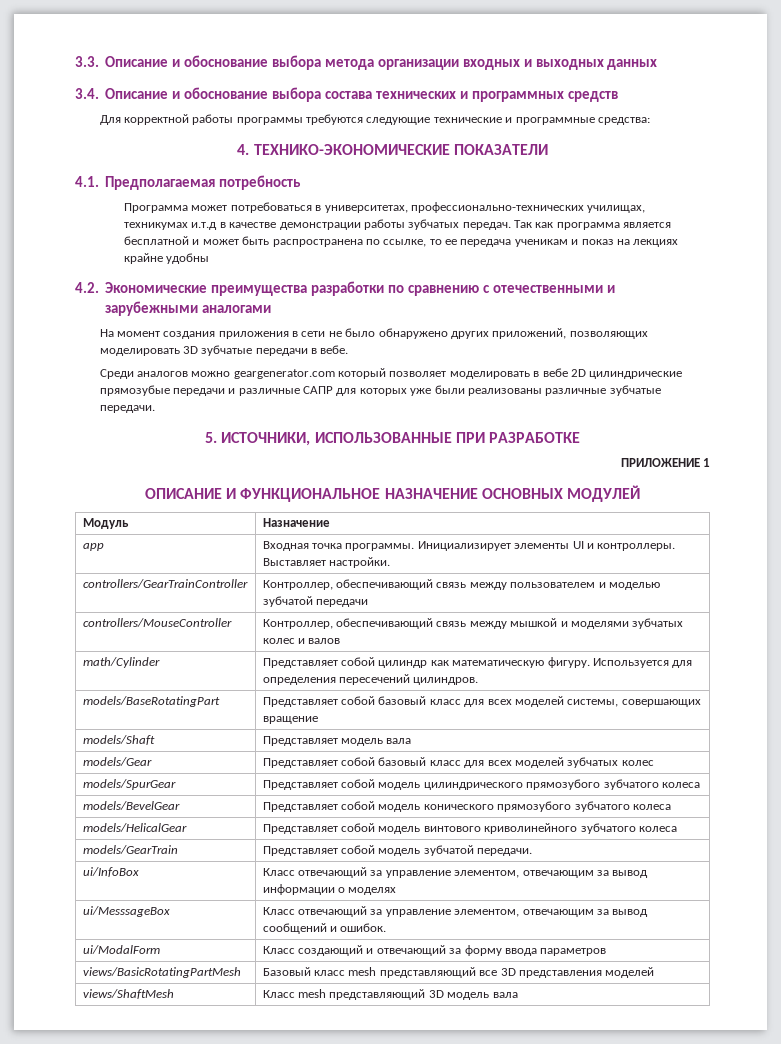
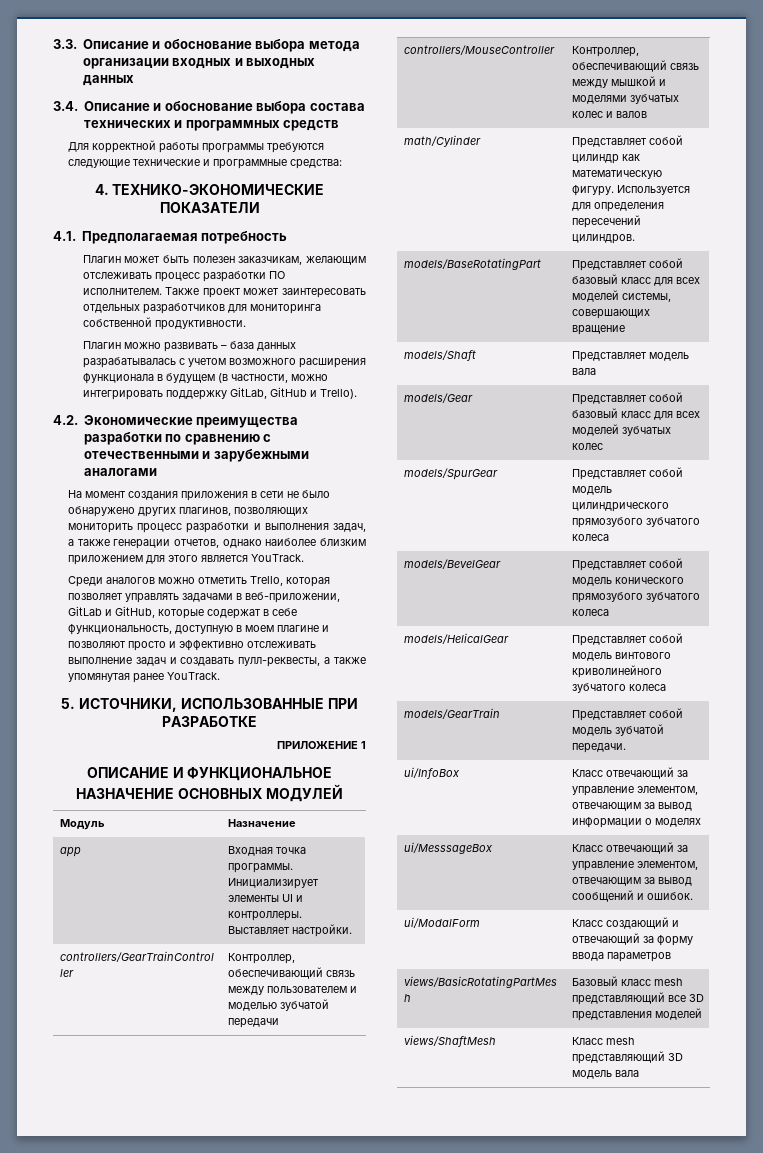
- Программа может потребоваться в университетах, профессионально-технических училищах, техникумах и.т.д в качестве демонстрации работы зубчатых передач. Так как программа является бесплатной и может быть распространена по ссылке, то ее передача ученикам и показ на лекциях крайне удобны
+ Плагин может быть полезен заказчикам, желающим отслеживать процесс разработки ПО исполнителем. Также проект может заинтересовать отдельных разработчиков для мониторинга собственной продуктивности.
+ Плагин можно развивать – база данных разрабатывалась с учетом возможного расширения функционала в будущем (в частности, можно интегрировать поддержку GitLab, GitHub и Trello).
- На момент создания приложения в сети не было обнаружено других приложений, позволяющих моделировать 3D зубчатые передачи в вебе.
- Среди аналогов можно geargenerator.com который позволяет моделировать в вебе 2D цилиндрические прямозубые передачи и различные САПР для которых уже были реализованы различные зубчатые передачи.
+ На момент создания приложения в сети не было обнаружено других плагинов, позволяющих мониторить процесс разработки и выполнения задач, а также генерации отчетов, однако наиболее близким приложением для этого является YouTrack.
+ Среди аналогов можно отметить Trello, которая позволяет управлять задачами в веб-приложении, GitLab и GitHub, которые содержат в себе функциональность, доступную в моем плагине и позволяют просто и эффективно отслеживать выполнение задач и создавать пулл-реквесты, а также упомянутая ранее YouTrack.

